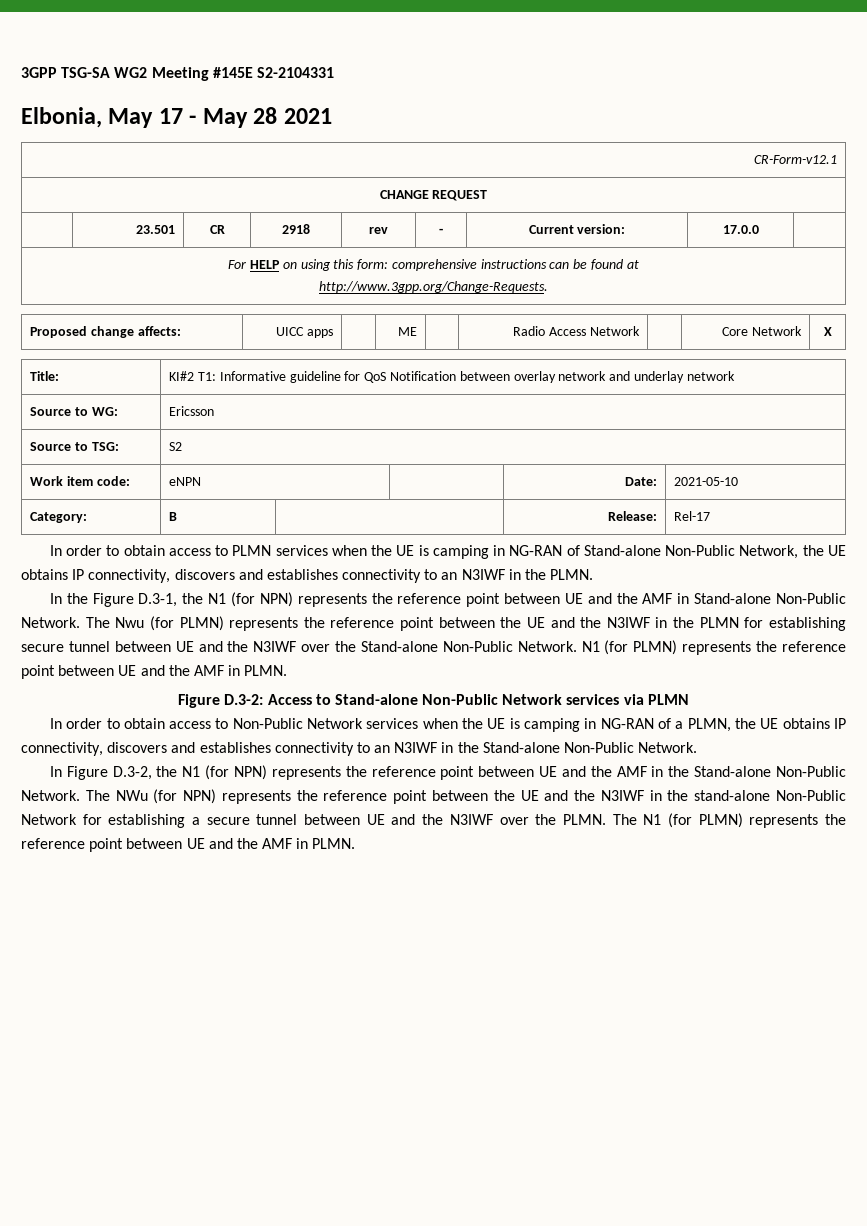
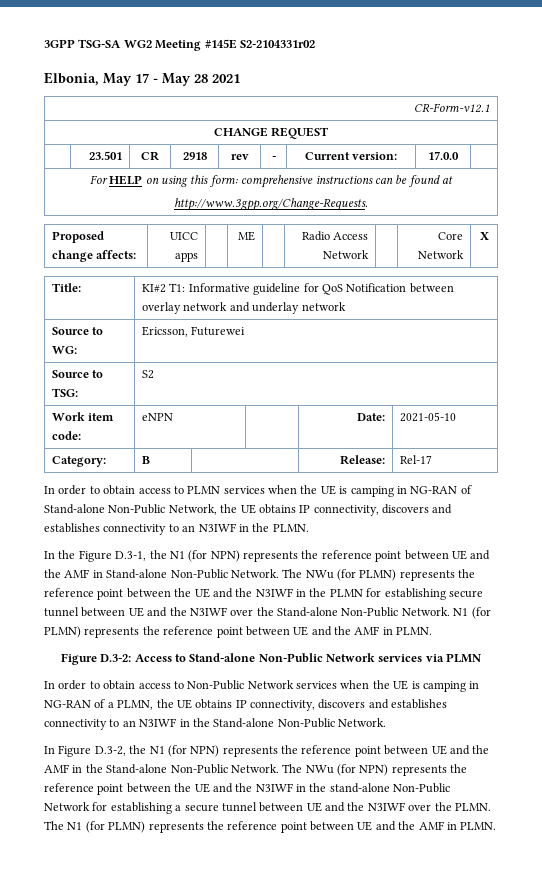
- 3GPP TSG-SA WG2 Meeting #145E S2-2104331
+ 3GPP TSG-SA WG2 Meeting #145E S2-2104331r02
- Source to WG: | Ericsson
+ Source to WG: | Ericsson, Futurewei
- The Nwu (for PLMN) represents the reference point between the UE and the N3IWF in the PLMN for establishing secure tunnel between UE and the N3IWF over the Stand-alone Non-Public Network.
+ The NWu (for PLMN) represents the reference point between the UE and the N3IWF in the PLMN for establishing secure tunnel between UE and the N3IWF over the Stand-alone Non-Public Network.

